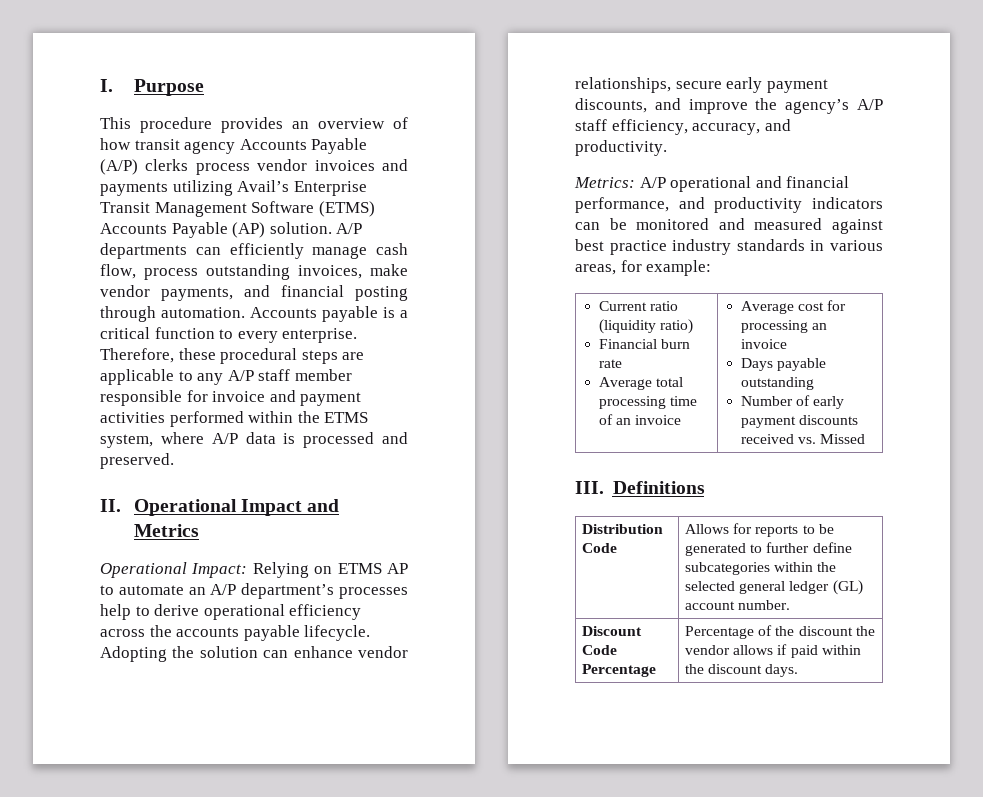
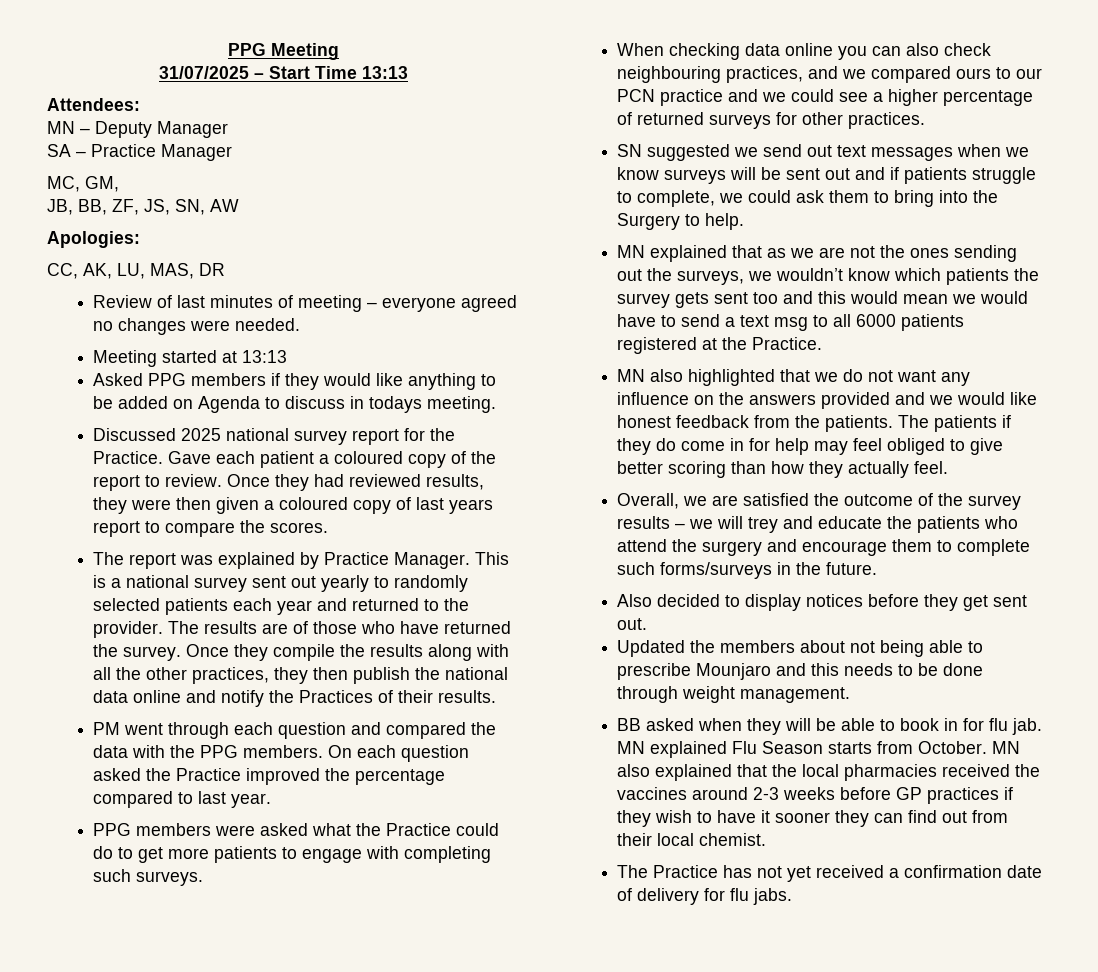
- I. Purpose
- This procedure provides an overview of how transit agency Accounts Payable (A/P) clerks process vendor invoices and payments utilizing Avail’s Enterprise Transit Management Software (ETMS) Accounts Payable (AP) solution. A/P departments can efficiently manage cash flow, process outstanding invoices, make vendor payments, and financial posting through automation. Accounts payable is a critical function to every enterprise. Therefore, these procedural steps are applicable to any A/P staff member responsible for invoice and payment activities performed within the ETMS system, where A/P data is processed and preserved.
- II. Operational Impact and Metrics
- Operational Impact: Relying on ETMS AP to automate an A/P department’s processes help to derive operational efficiency across the accounts payable lifecycle. Adopting the solution can enhance vendor relationships, secure early payment discounts, and improve the agency’s A/P staff efficiency, accuracy, and productivity.
- Metrics: A/P operational and financial performance, and productivity indicators can be monitored and measured against best practice industry standards in various areas, for example:
- Current ratio (liquidity ratio)
- Financial burn rate
- Average total processing time of an invoice | Average cost for processing an invoice
- Days payable outstanding
- Number of early payment discounts received vs. Missed
- III. Definitions
- Distribution Code | Allows for reports to be generated to further define subcategories within the selected general ledger (GL) account number.
- Discount Code Percentage | Percentage of the discount the vendor allows if paid within the discount days.
+ PPG Meeting
+ 31/07/2025 – Start Time 13:13
+ Attendees:
+ MN – Deputy Manager
+ SA – Practice Manager
+ MC, GM,
+ JB, BB, ZF, JS, SN, AW
+ Apologies:
+ CC, AK, LU, MAS, DR
+ Review of last minutes of meeting – everyone agreed no changes were needed.
+ Meeting started at 13:13
+ Asked PPG members if they would like anything to be added on Agenda to discuss in todays meeting.
+ Discussed 2025 national survey report for the Practice. Gave each patient a coloured copy of the report to review. Once they had reviewed results, they were then given a coloured copy of last years report to compare the scores.
+ The report was explained by Practice Manager. This is a national survey sent out yearly to randomly selected patients each year and returned to the provider. The results are of those who have returned the survey. Once they compile the results along with all the other practices, they then publish the national data online and notify the Practices of their results.
+ PM went through each question and compared the data with the PPG members. On each question asked the Practice improved the percentage compared to last year.
+ PPG members were asked what the Practice could do to get more patients to engage with completing such surveys.
+ When checking data online you can also check neighbouring practices, and we compared ours to our PCN practice and we could see a higher percentage of returned surveys for other practices.
+ SN suggested we send out text messages when we know surveys will be sent out and if patients struggle to complete, we could ask them to bring into the Surgery to help.
+ MN explained that as we are not the ones sending out the surveys, we wouldn’t know which patients the survey gets sent too and this would mean we would have to send a text msg to all 6000 patients registered at the Practice.
+ MN also highlighted that we do not want any influence on the answers provided and we would like honest feedback from the patients. The patients if they do come in for help may feel obliged to give better scoring than how they actually feel.
+ Overall, we are satisfied the outcome of the survey results – we will trey and educate the patients who attend the surgery and encourage them to complete such forms/surveys in the future.
+ Also decided to display notices before they get sent out.
+ Updated the members about not being able to prescribe Mounjaro and this needs to be done through weight management.
+ BB asked when they will be able to book in for flu jab. MN explained Flu Season starts from October. MN also explained that the local pharmacies received the vaccines around 2-3 weeks before GP practices if they wish to have it sooner they can find out from their local chemist.
+ The Practice has not yet received a confirmation date of delivery for flu jabs.

